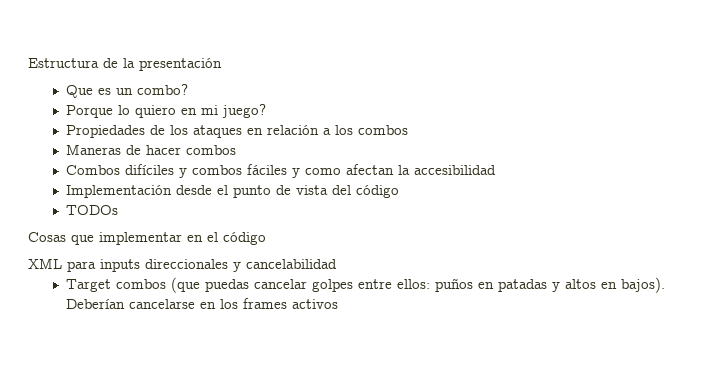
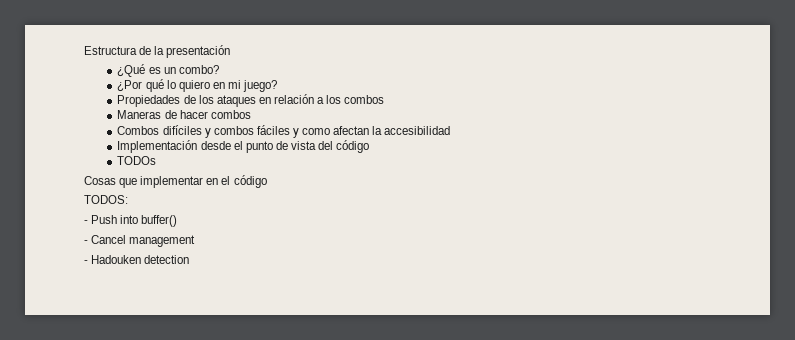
- Que es un combo?
+ ¿Qué es un combo?
- Porque lo quiero en mi juego?
+ ¿Por qué lo quiero en mi juego?
- XML para inputs direccionales y cancelabilidad
- Target combos (que puedas cancelar golpes entre ellos: puños en patadas y altos en bajos). Deberían cancelarse en los frames activos
+ TODOS:
+ - Push into buffer()
+ - Cancel management
+ - Hadouken detection

